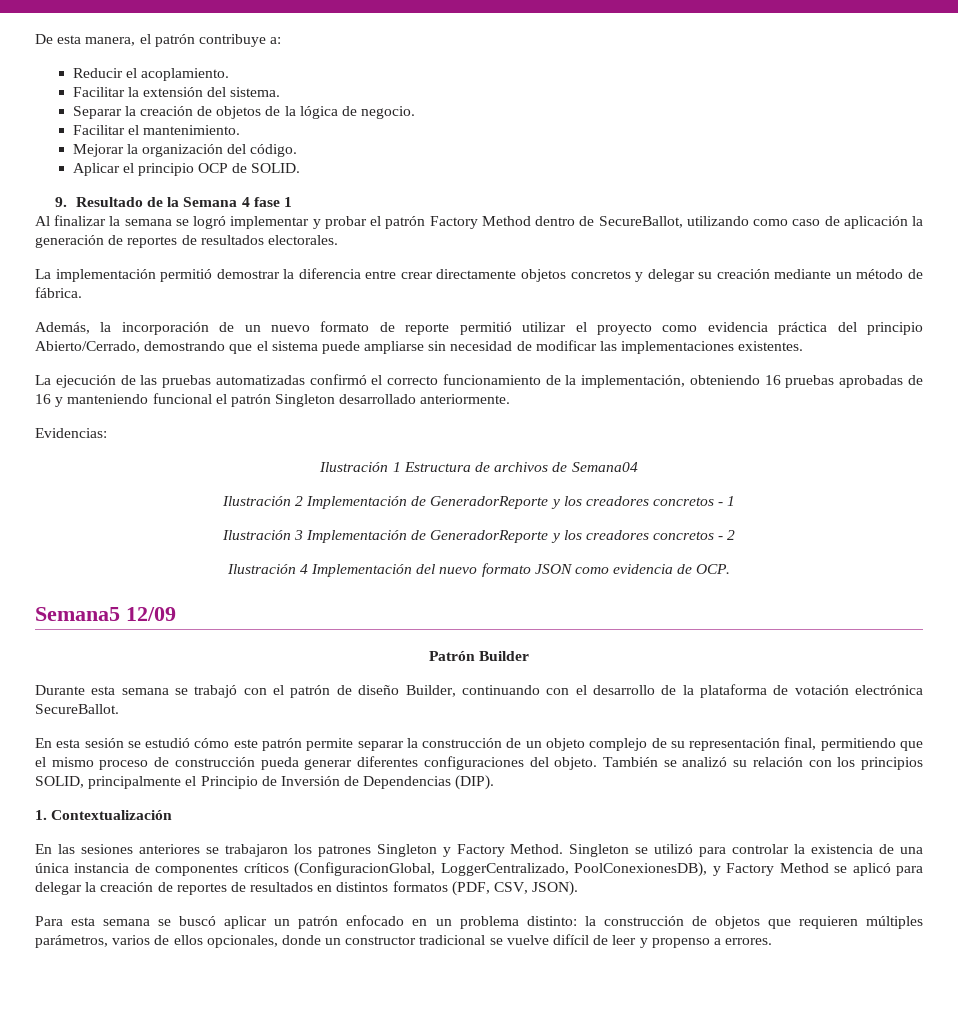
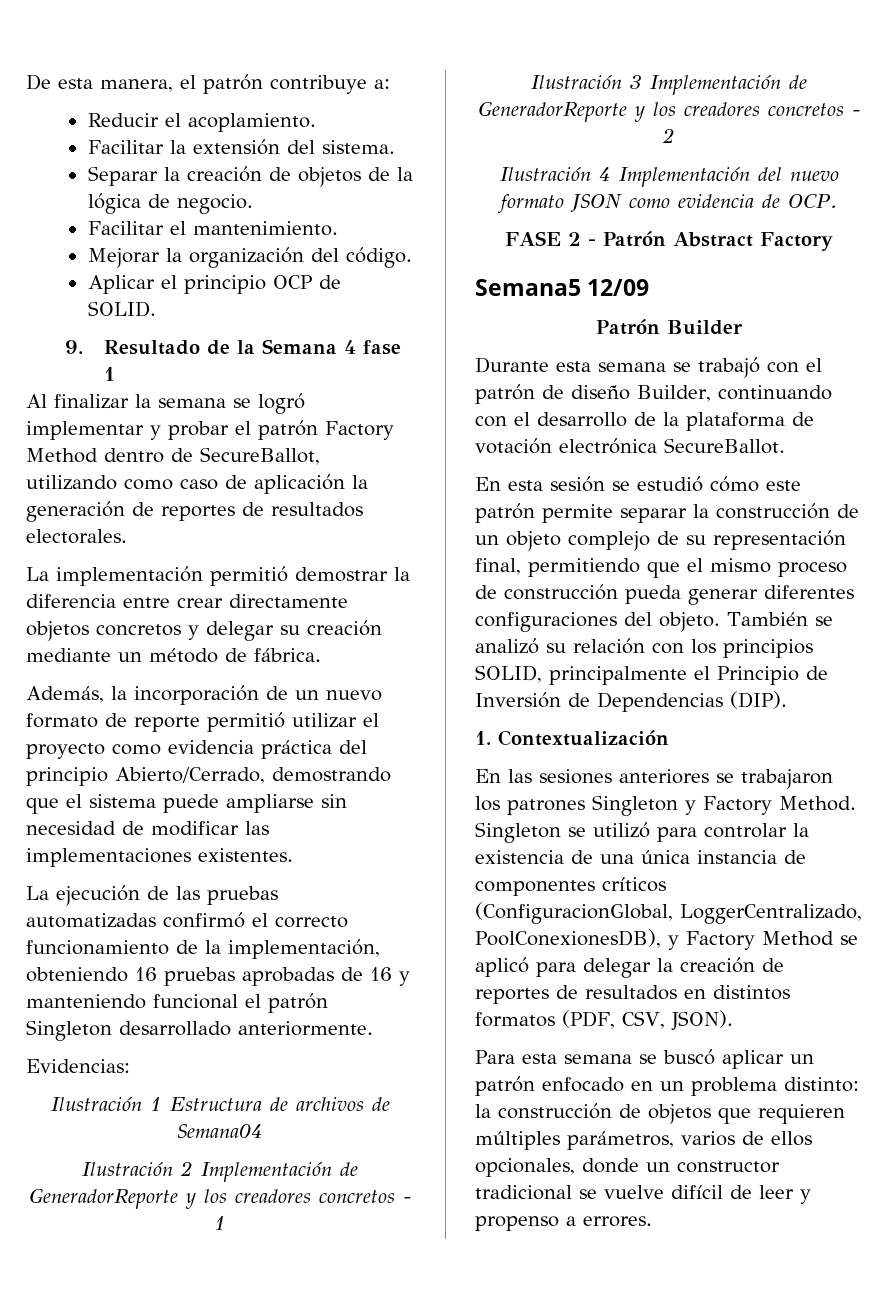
+ FASE 2 - Patrón Abstract Factory

